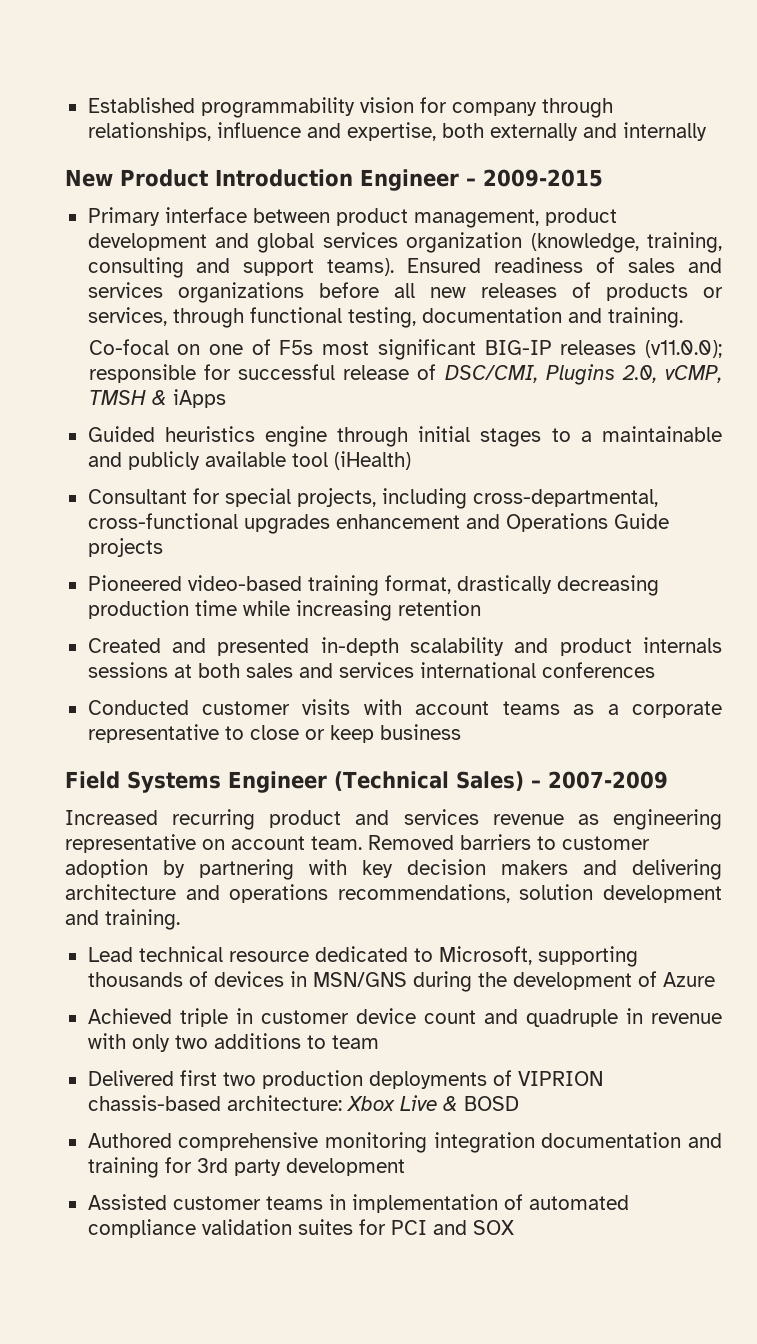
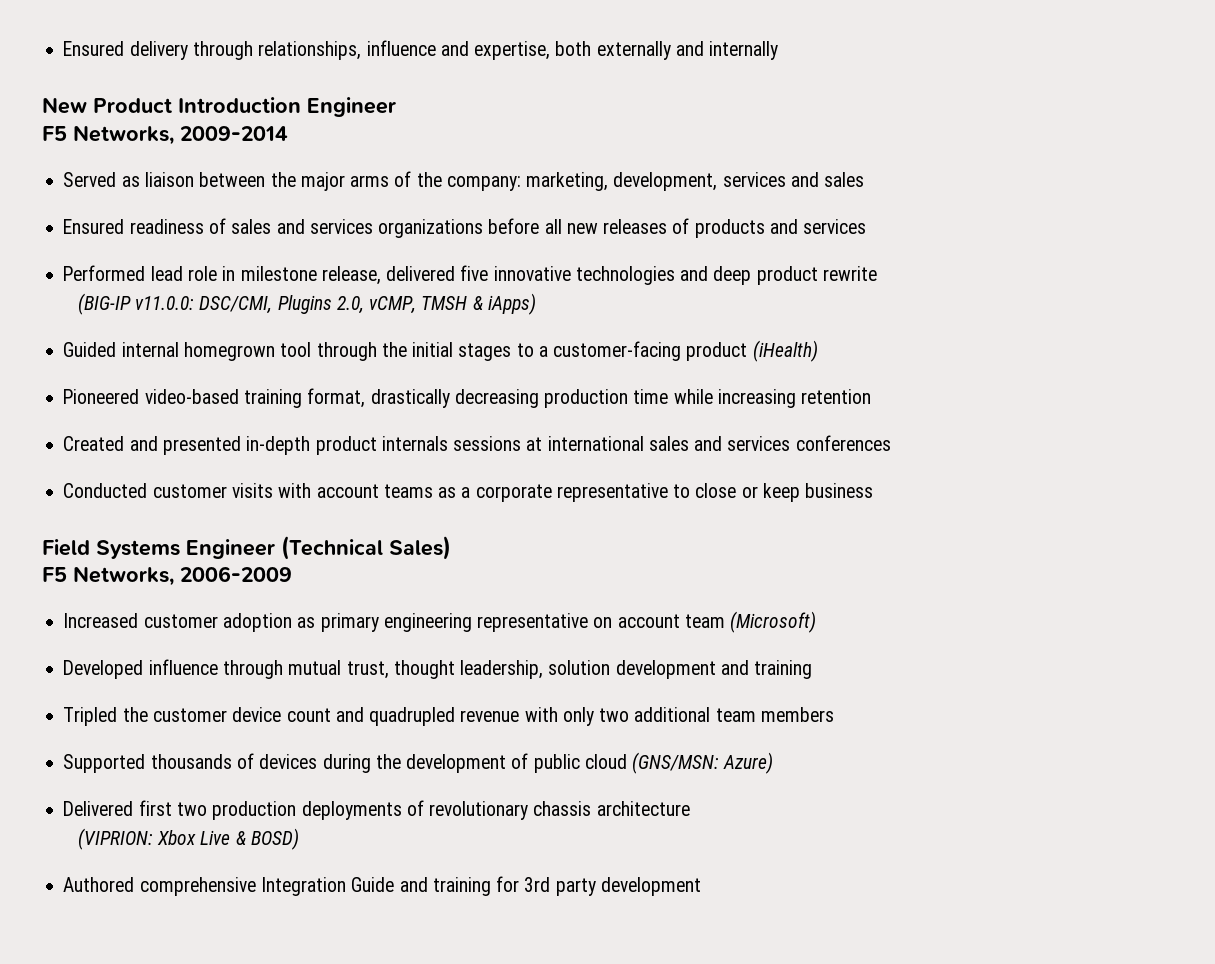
- Established programmability vision for company through relationships, influence and expertise, both externally and internally
+ Ensured delivery through relationships, influence and expertise, both externally and internally
- New Product Introduction Engineer – 2009-2015
- Primary interface between product management, product development and global services organization (knowledge, training, consulting and support teams). Ensured readiness of sales and services organizations before all new releases of products or services, through functional testing, documentation and training.
- Co-focal on one of F5s most significant BIG-IP releases (v11.0.0); responsible for successful release of DSC/CMI, Plugins 2.0, vCMP, TMSH & iApps
+ New Product Introduction Engineer
+ F5 Networks, 2009-2014
+ Served as liaison between the major arms of the company: marketing, development, services and sales
+ Ensured readiness of sales and services organizations before all new releases of products and services
+ Performed lead role in milestone release, delivered five innovative technologies and deep product rewrite
+ (BIG-IP v11.0.0: DSC/CMI, Plugins 2.0, vCMP, TMSH & iApps)
- Guided heuristics engine through initial stages to a maintainable and publicly available tool (iHealth)
- Consultant for special projects, including cross-departmental, cross-functional upgrades enhancement and Operations Guide projects
+ Guided internal homegrown tool through the initial stages to a customer-facing product (iHealth)
- Created and presented in-depth scalability and product internals sessions at both sales and services international conferences
+ Created and presented in-depth product internals sessions at international sales and services conferences
- Field Systems Engineer (Technical Sales) – 2007-2009
- Increased recurring product and services revenue as engineering representative on account team. Removed barriers to customer adoption by partnering with key decision makers and delivering architecture and operations recommendations, solution development and training.
- Lead technical resource dedicated to Microsoft, supporting thousands of devices in MSN/GNS during the development of Azure
- Achieved triple in customer device count and quadruple in revenue with only two additions to team
+ Field Systems Engineer (Technical Sales)
+ F5 Networks, 2006-2009
+ Increased customer adoption as primary engineering representative on account team (Microsoft)
+ Developed influence through mutual trust, thought leadership, solution development and training
+ Tripled the customer device count and quadrupled revenue with only two additional team members
+ Supported thousands of devices during the development of public cloud (GNS/MSN: Azure)
- Delivered first two production deployments of VIPRION chassis-based architecture: Xbox Live & BOSD
+ Delivered first two production deployments of revolutionary chassis architecture
+ (VIPRION: Xbox Live & BOSD)
- Authored comprehensive monitoring integration documentation and training for 3rd party development
+ Authored comprehensive Integration Guide and training for 3rd party development
- Assisted customer teams in implementation of automated compliance validation suites for PCI and SOX

